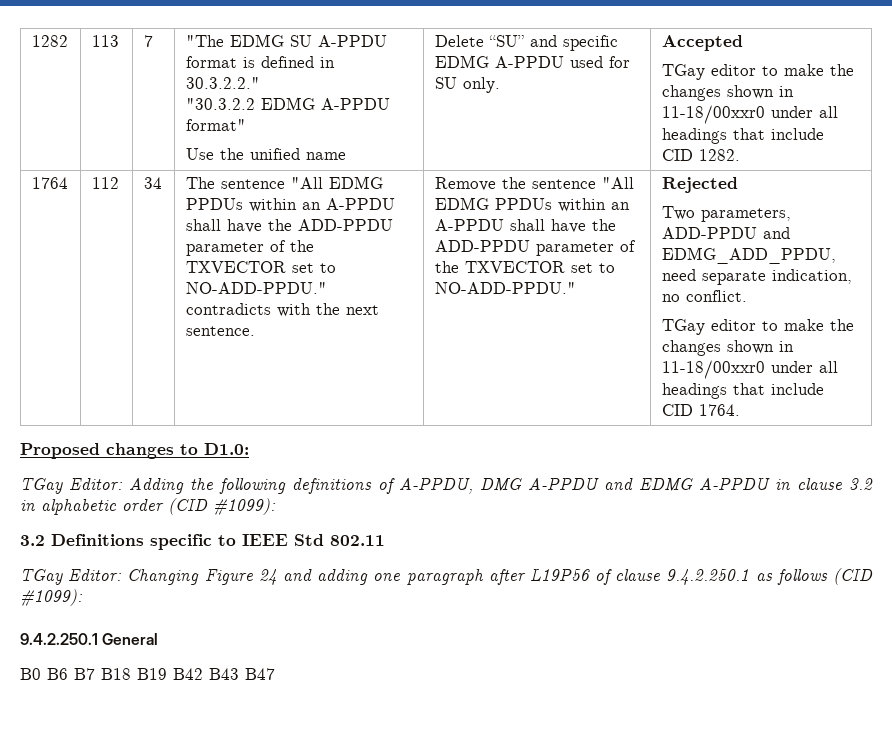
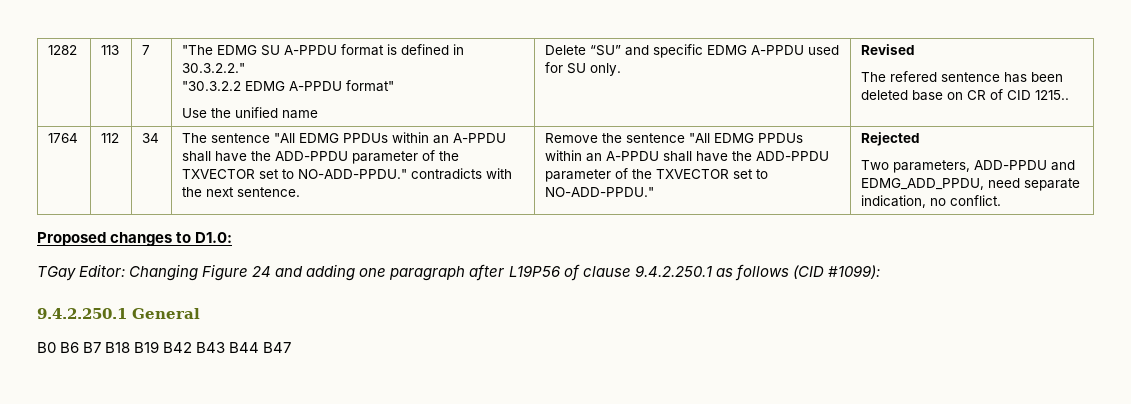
- Accepted
- TGay editor to make the changes shown in 11-18/00xxr0 under all headings that include CID 1282.
+ Revised
+ The refered sentence has been deleted base on CR of CID 1215..
- TGay editor to make the changes shown in 11-18/00xxr0 under all headings that include CID 1764.
  Proposed changes to D1.0:
- TGay Editor: Adding the following definitions of A-PPDU, DMG A-PPDU and EDMG A-PPDU in clause 3.2 in alphabetic order (CID #1099):
- 3.2 Definitions specific to IEEE Std 802.11
- B0 B6 B7 B18 B19 B42 B43 B47
+ B0 B6 B7 B18 B19 B42 B43 B44 B47

